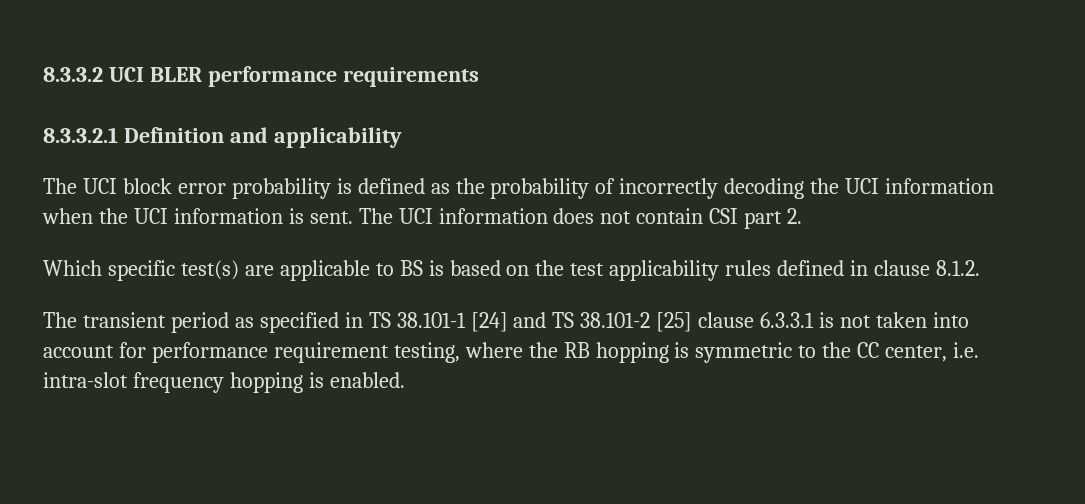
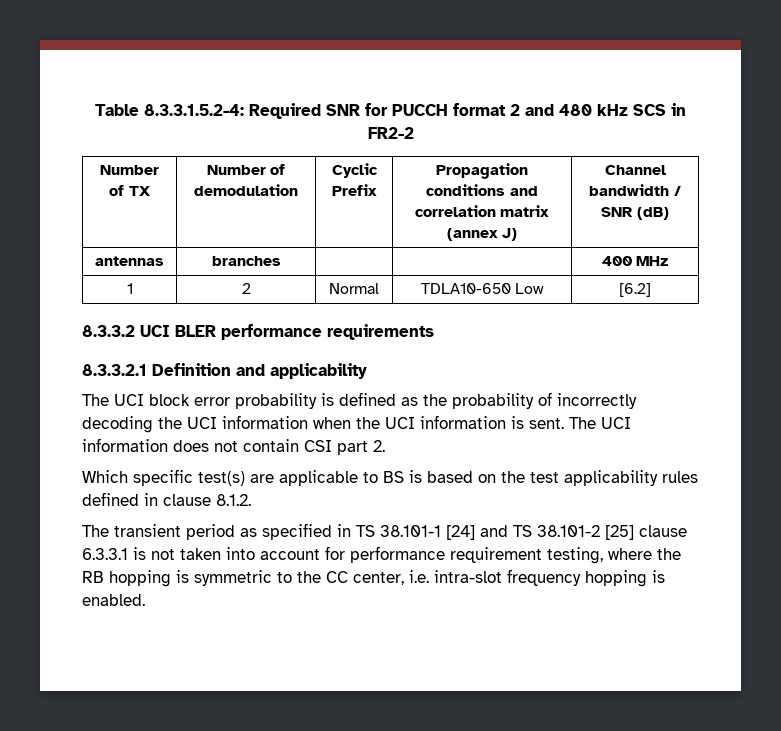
+ Table 8.3.3.1.5.2-4: Required SNR for PUCCH format 2 and 480 kHz SCS in FR2-2
+ Number of TX | Number of demodulation | Cyclic Prefix | Propagation conditions and correlation matrix (annex J) | Channel bandwidth / SNR (dB)
+ antennas | branches | | | 400 MHz
+ 1 | 2 | Normal | TDLA10-650 Low | [6.2]

